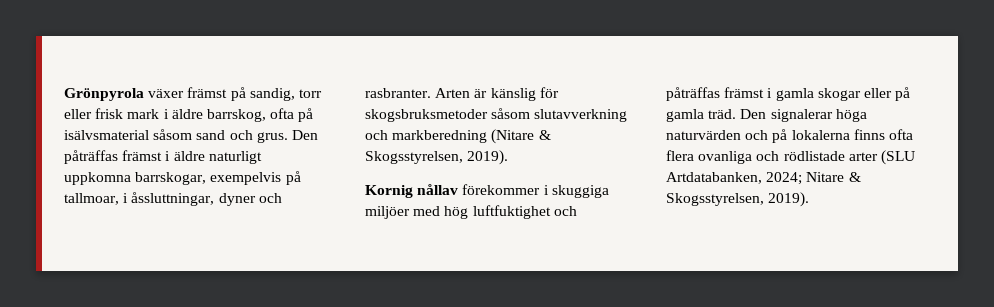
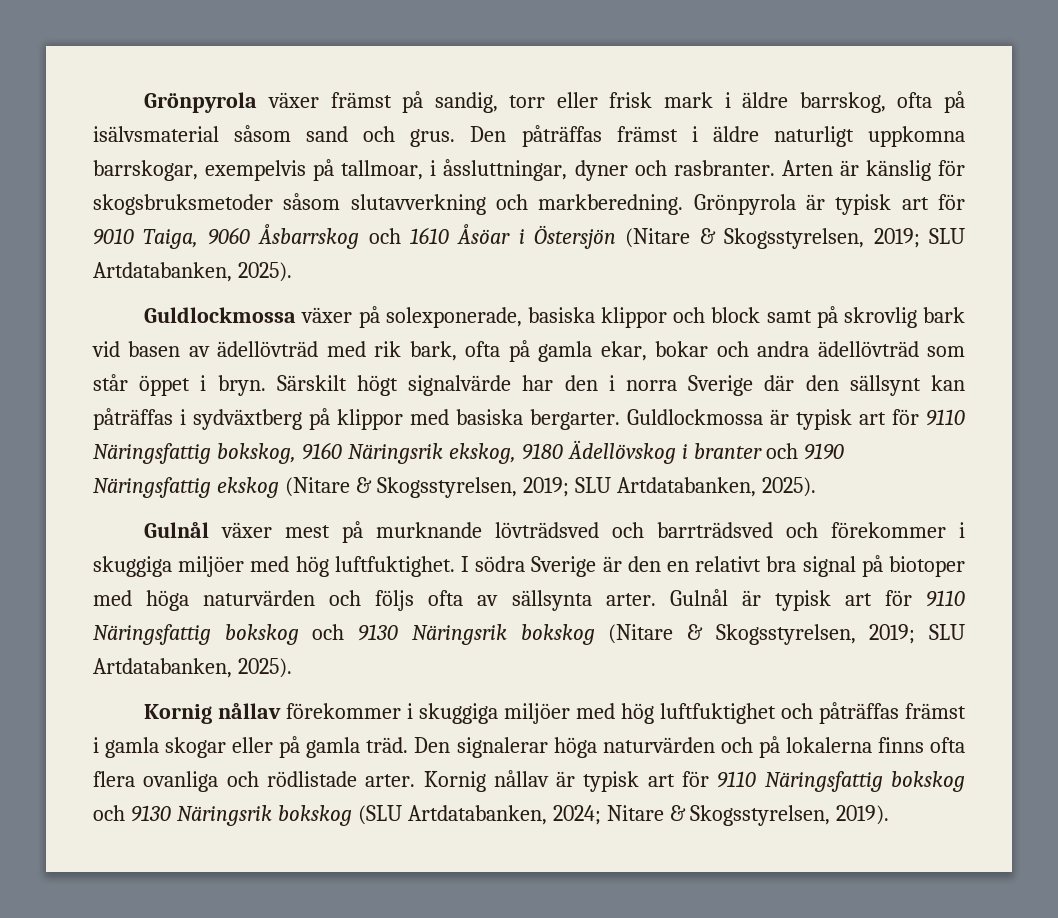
- Arten är känslig för skogsbruksmetoder såsom slutavverkning och markberedning (Nitare & Skogsstyrelsen, 2019).
+ Arten är känslig för skogsbruksmetoder såsom slutavverkning och markberedning. Grönpyrola är typisk art för 9010 Taiga, 9060 Åsbarrskog och 1610 Åsöar i Östersjön (Nitare & Skogsstyrelsen, 2019; SLU Artdatabanken, 2025).
+ Guldlockmossa växer på solexponerade, basiska klippor och block samt på skrovlig bark vid basen av ädellövträd med rik bark, ofta på gamla ekar, bokar och andra ädellövträd som står öppet i bryn. Särskilt högt signalvärde har den i norra Sverige där den sällsynt kan påträffas i sydväxtberg på klippor med basiska bergarter. Guldlockmossa är typisk art för 9110 Näringsfattig bokskog, 9160 Näringsrik ekskog, 9180 Ädellövskog i branter och 9190 Näringsfattig ekskog (Nitare & Skogsstyrelsen, 2019; SLU Artdatabanken, 2025).
+ Gulnål växer mest på murknande lövträdsved och barrträdsved och förekommer i skuggiga miljöer med hög luftfuktighet. I södra Sverige är den en relativt bra signal på biotoper med höga naturvärden och följs ofta av sällsynta arter. Gulnål är typisk art för 9110 Näringsfattig bokskog och 9130 Näringsrik bokskog (Nitare & Skogsstyrelsen, 2019; SLU Artdatabanken, 2025).
- Den signalerar höga naturvärden och på lokalerna finns ofta flera ovanliga och rödlistade arter (SLU Artdatabanken, 2024; Nitare & Skogsstyrelsen, 2019).
+ Den signalerar höga naturvärden och på lokalerna finns ofta flera ovanliga och rödlistade arter. Kornig nållav är typisk art för 9110 Näringsfattig bokskog och 9130 Näringsrik bokskog (SLU Artdatabanken, 2024; Nitare & Skogsstyrelsen, 2019).

